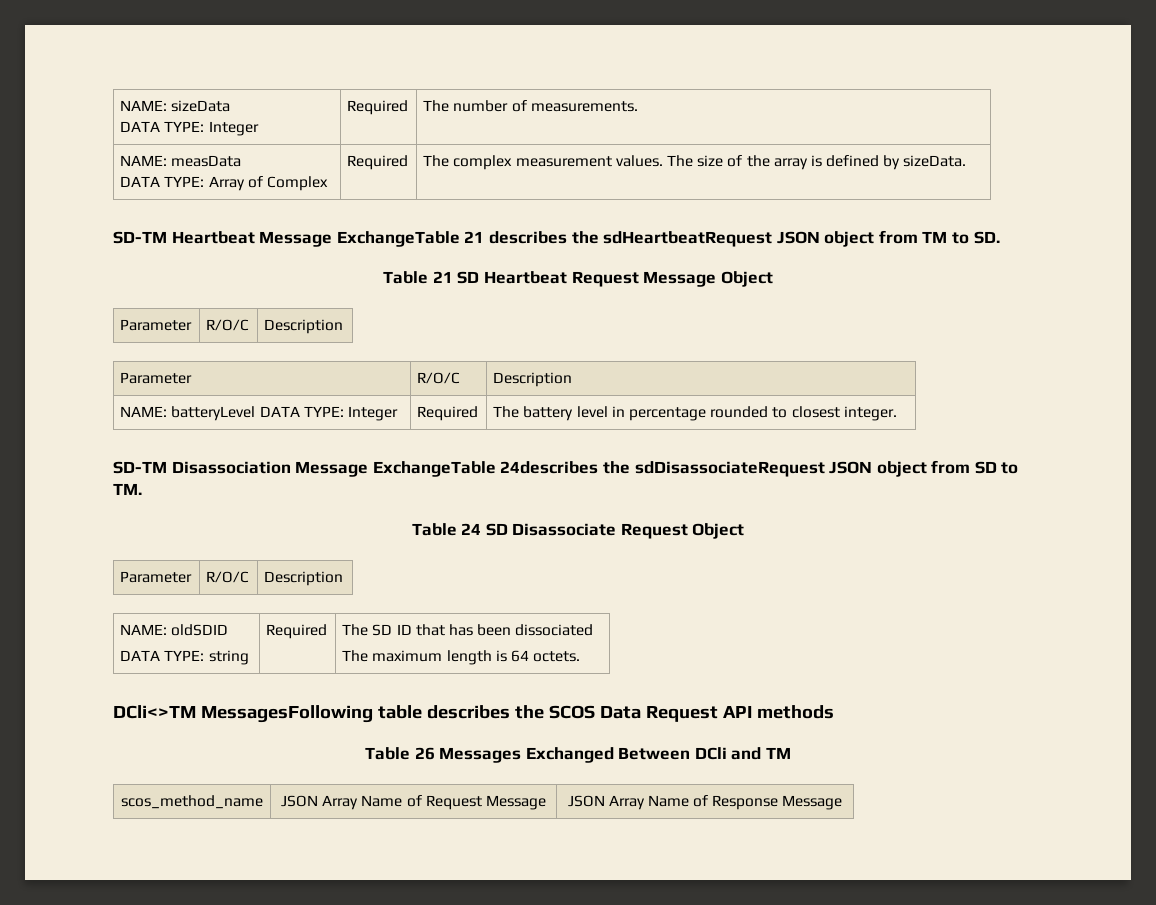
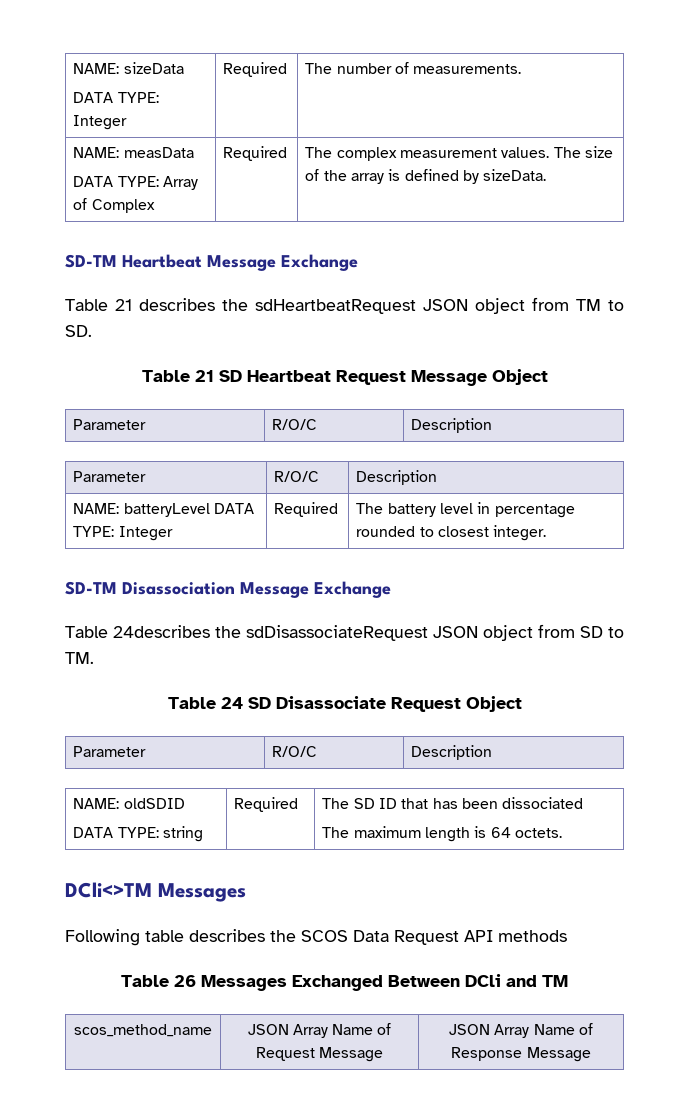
- SD-TM Heartbeat Message ExchangeTable 21 describes the sdHeartbeatRequest JSON object from TM to SD.
+ SD-TM Heartbeat Message Exchange
+ Table 21 describes the sdHeartbeatRequest JSON object from TM to SD.
- SD-TM Disassociation Message ExchangeTable 24describes the sdDisassociateRequest JSON object from SD to TM.
+ SD-TM Disassociation Message Exchange
+ Table 24describes the sdDisassociateRequest JSON object from SD to TM.
- DCli<>TM MessagesFollowing table describes the SCOS Data Request API methods
+ DCli<>TM Messages
+ Following table describes the SCOS Data Request API methods

